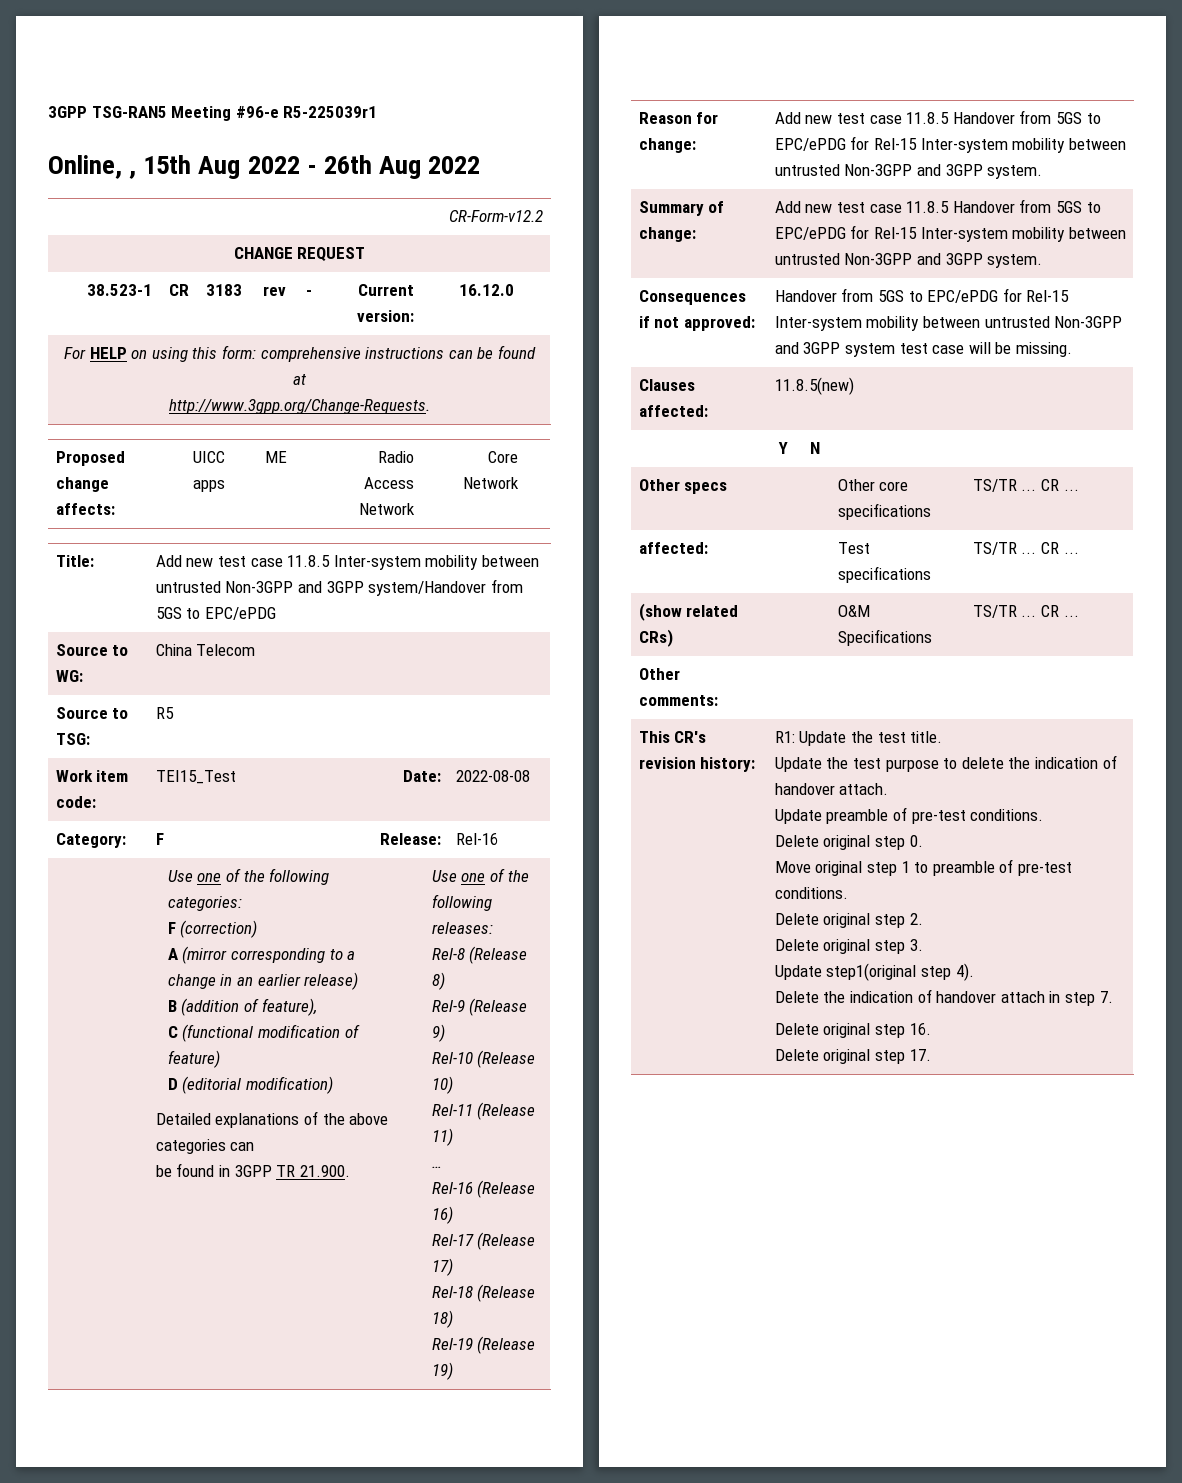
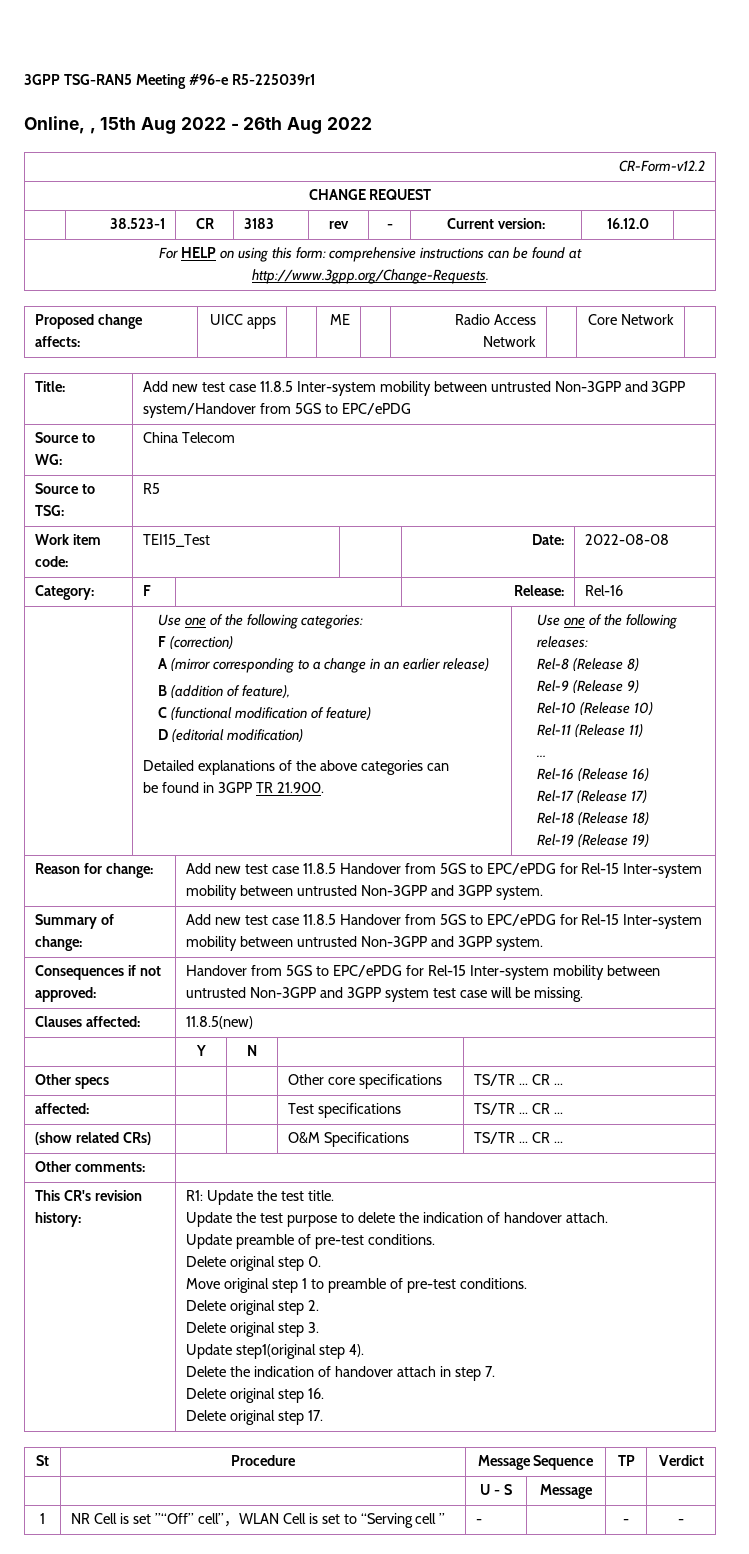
+ St | Procedure | Message Sequence | TP | Verdict
+ | | U - S | Message | |
+ 1 | NR Cell is set ”“Off” cell”，WLAN Cell is set to “Serving cell ” | - | | - | -

